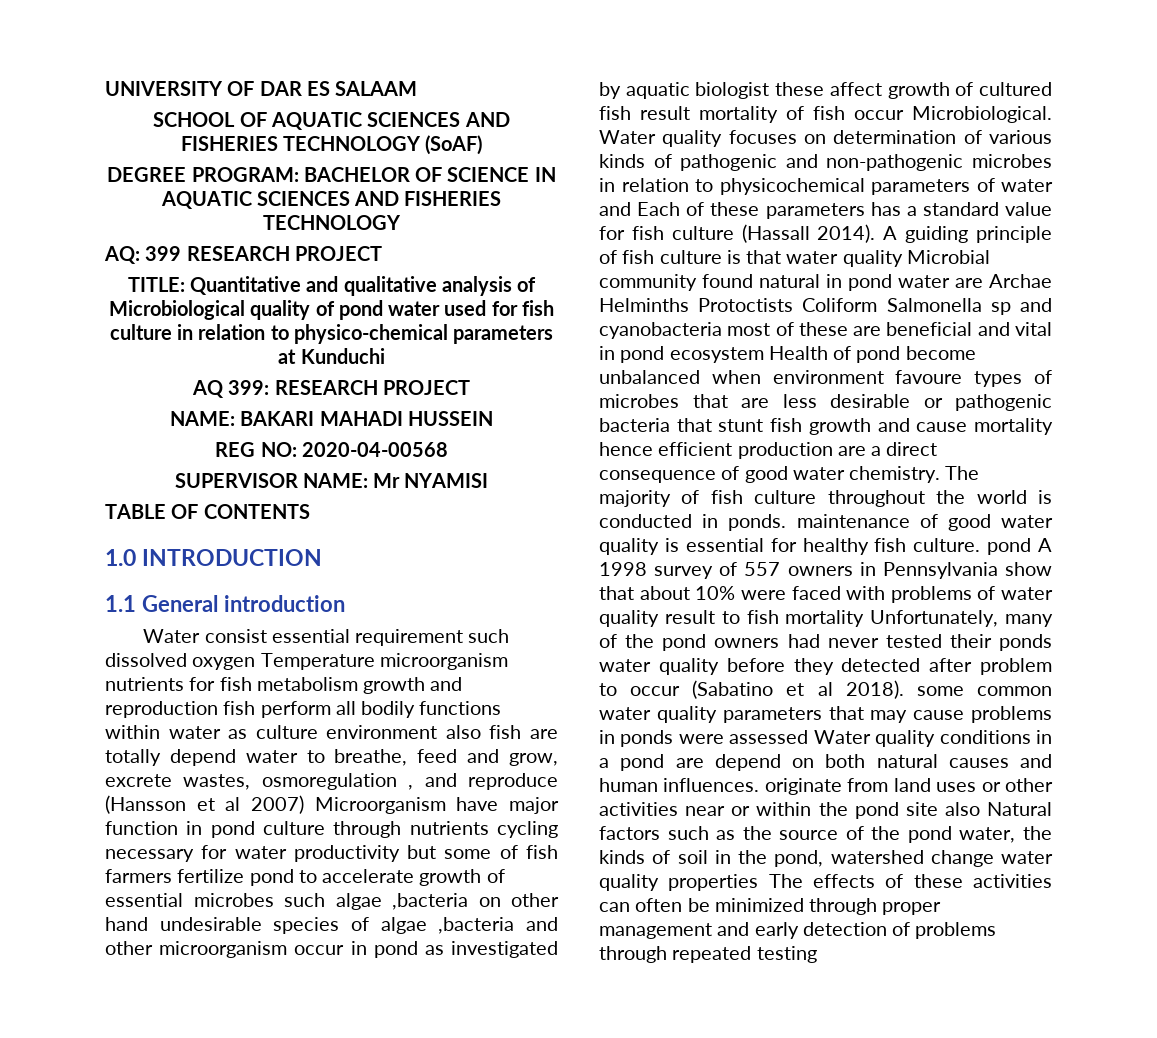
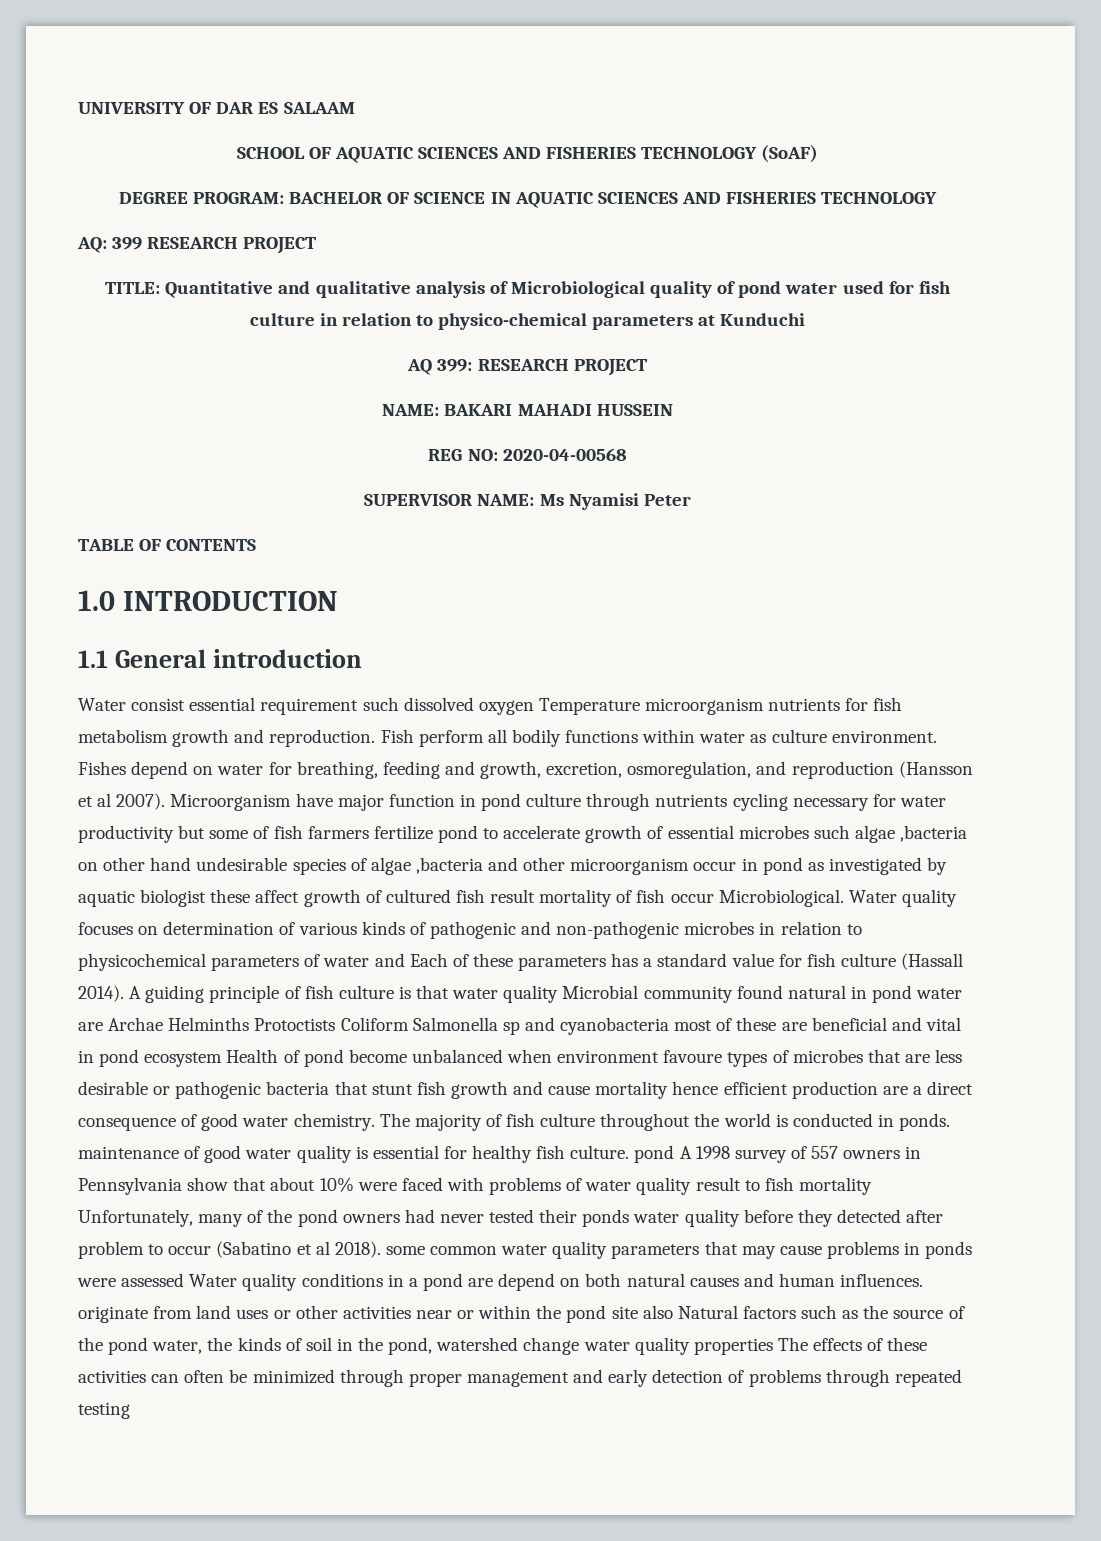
- SUPERVISOR NAME: Mr NYAMISI
+ SUPERVISOR NAME: Ms Nyamisi Peter
- Water consist essential requirement such dissolved oxygen Temperature microorganism nutrients for fish metabolism growth and reproduction fish perform all bodily functions within water as culture environment also fish are totally depend water to breathe, feed and grow, excrete wastes, osmoregulation , and reproduce (Hansson et al 2007) Microorganism have major function in pond culture through nutrients cycling necessary for water productivity but some of fish farmers fertilize pond to accelerate growth of essential microbes such algae ,bacteria on other hand undesirable species of algae ,bacteria and other microorganism occur in pond as investigated by aquatic biologist these affect growth of cultured fish result mortality of fish occur Microbiological.
+ Water consist essential requirement such dissolved oxygen Temperature microorganism nutrients for fish metabolism growth and reproduction. Fish perform all bodily functions within water as culture environment. Fishes depend on water for breathing, feeding and growth, excretion, osmoregulation, and reproduction (Hansson et al 2007). Microorganism have major function in pond culture through nutrients cycling necessary for water productivity but some of fish farmers fertilize pond to accelerate growth of essential microbes such algae ,bacteria on other hand undesirable species of algae ,bacteria and other microorganism occur in pond as investigated by aquatic biologist these affect growth of cultured fish result mortality of fish occur Microbiological.

